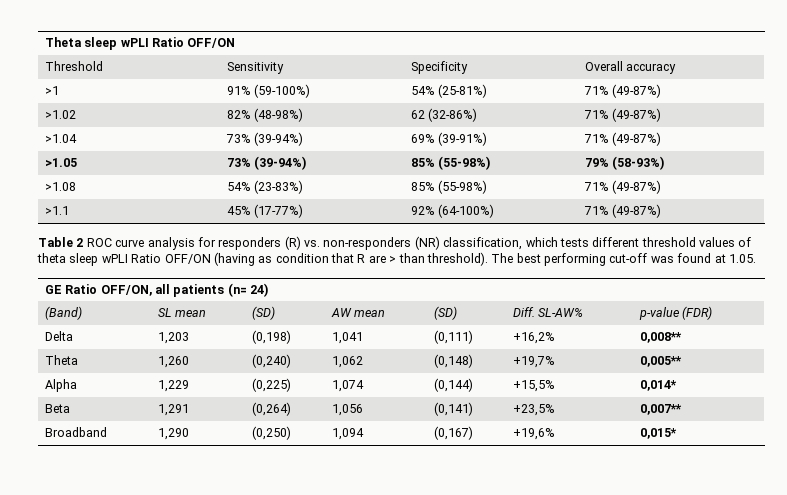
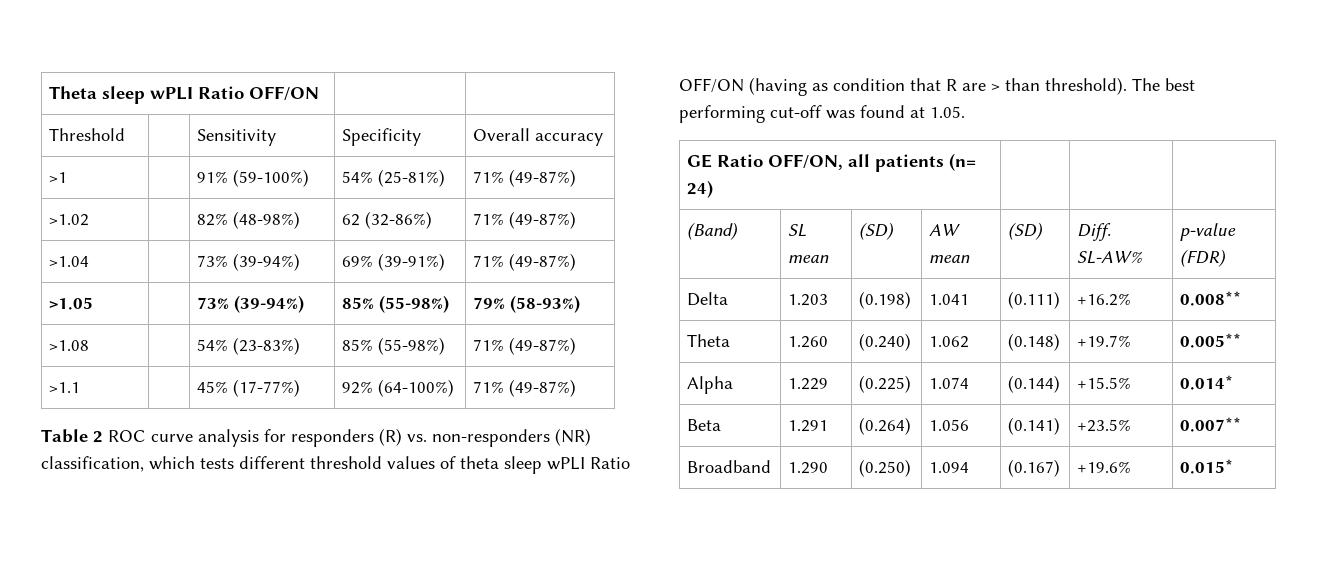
- Delta | 1,203 | (0,198) | 1,041 | (0,111) | +16,2% | 0,008**
- Theta | 1,260 | (0,240) | 1,062 | (0,148) | +19,7% | 0,005**
- Alpha | 1,229 | (0,225) | 1,074 | (0,144) | +15,5% | 0,014*
- Beta | 1,291 | (0,264) | 1,056 | (0,141) | +23,5% | 0,007**
- Broadband | 1,290 | (0,250) | 1,094 | (0,167) | +19,6% | 0,015*
+ Delta | 1.203 | (0.198) | 1.041 | (0.111) | +16.2% | 0.008**
+ Theta | 1.260 | (0.240) | 1.062 | (0.148) | +19.7% | 0.005**
+ Alpha | 1.229 | (0.225) | 1.074 | (0.144) | +15.5% | 0.014*
+ Beta | 1.291 | (0.264) | 1.056 | (0.141) | +23.5% | 0.007**
+ Broadband | 1.290 | (0.250) | 1.094 | (0.167) | +19.6% | 0.015*

